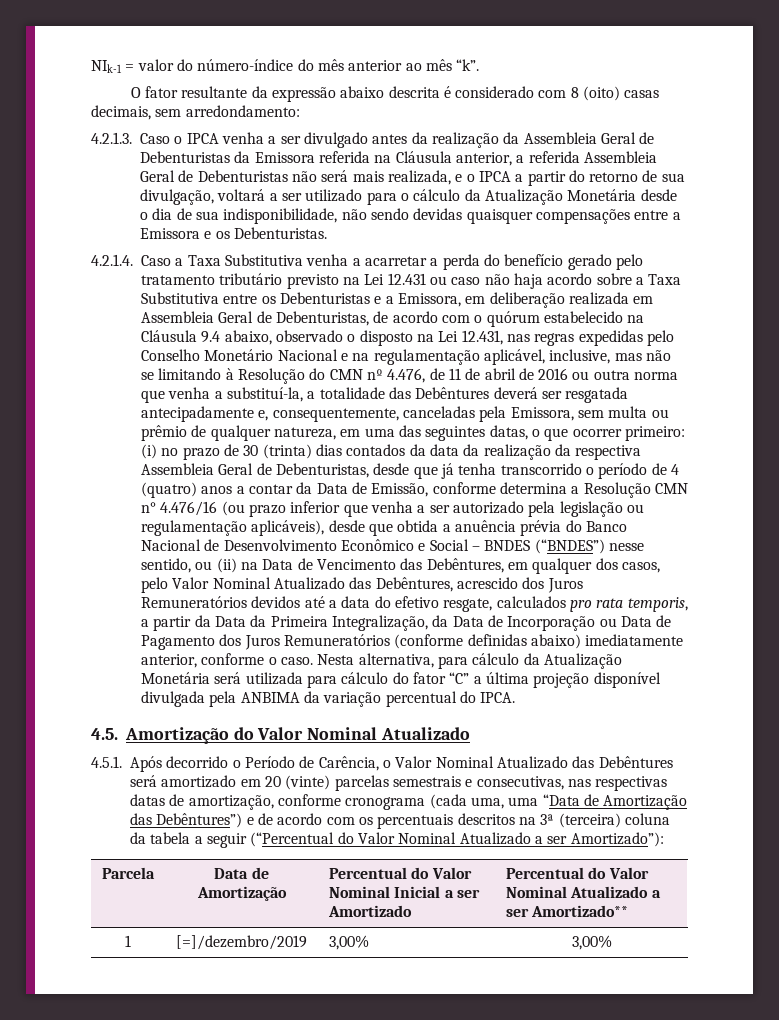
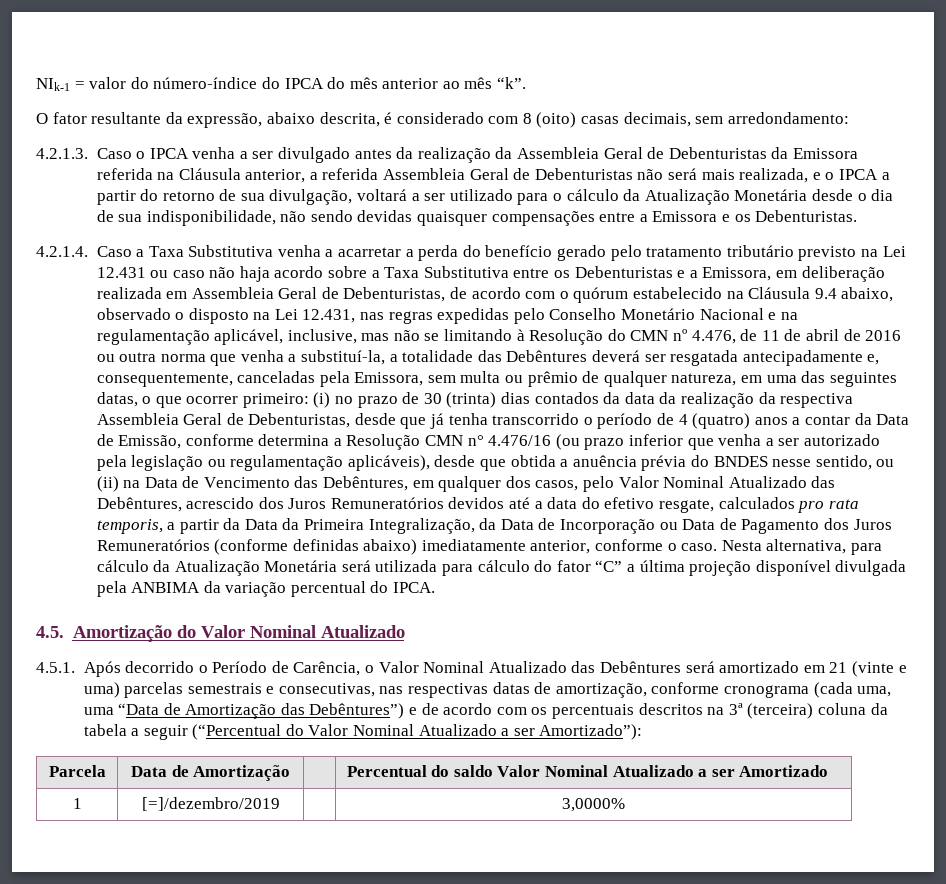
- NIk-1 = valor do número-índice do mês anterior ao mês “k”.
+ NIk-1 = valor do número-índice do IPCA do mês anterior ao mês “k”.
- O fator resultante da expressão abaixo descrita é considerado com 8 (oito) casas decimais, sem arredondamento:
+ O fator resultante da expressão, abaixo descrita, é considerado com 8 (oito) casas decimais, sem arredondamento:
- (i) no prazo de 30 (trinta) dias contados da data da realização da respectiva Assembleia Geral de Debenturistas, desde que já tenha transcorrido o período de 4 (quatro) anos a contar da Data de Emissão, conforme determina a Resolução CMN n° 4.476/16 (ou prazo inferior que venha a ser autorizado pela legislação ou regulamentação aplicáveis), desde que obtida a anuência prévia do Banco Nacional de Desenvolvimento Econômico e Social – BNDES (“BNDES”) nesse sentido, ou (ii) na Data de Vencimento das Debêntures, em qualquer dos casos, pelo Valor Nominal Atualizado das Debêntures, acrescido dos Juros Remuneratórios devidos até a data do efetivo resgate, calculados pro rata temporis, a partir da Data da Primeira Integralização, da Data de Incorporação ou Data de Pagamento dos Juros Remuneratórios (conforme definidas abaixo) imediatamente anterior, conforme o caso.
+ (i) no prazo de 30 (trinta) dias contados da data da realização da respectiva Assembleia Geral de Debenturistas, desde que já tenha transcorrido o período de 4 (quatro) anos a contar da Data de Emissão, conforme determina a Resolução CMN n° 4.476/16 (ou prazo inferior que venha a ser autorizado pela legislação ou regulamentação aplicáveis), desde que obtida a anuência prévia do BNDES nesse sentido, ou (ii) na Data de Vencimento das Debêntures, em qualquer dos casos, pelo Valor Nominal Atualizado das Debêntures, acrescido dos Juros Remuneratórios devidos até a data do efetivo resgate, calculados pro rata temporis, a partir da Data da Primeira Integralização, da Data de Incorporação ou Data de Pagamento dos Juros Remuneratórios (conforme definidas abaixo) imediatamente anterior, conforme o caso.
- 4.5.1. Após decorrido o Período de Carência, o Valor Nominal Atualizado das Debêntures será amortizado em 20 (vinte) parcelas semestrais e consecutivas, nas respectivas datas de amortização, conforme cronograma (cada uma, uma “Data de Amortização das Debêntures”) e de acordo com os percentuais descritos na 3ª (terceira) coluna da tabela a seguir (“Percentual do Valor Nominal Atualizado a ser Amortizado”):
+ 4.5.1. Após decorrido o Período de Carência, o Valor Nominal Atualizado das Debêntures será amortizado em 21 (vinte e uma) parcelas semestrais e consecutivas, nas respectivas datas de amortização, conforme cronograma (cada uma, uma “Data de Amortização das Debêntures”) e de acordo com os percentuais descritos na 3ª (terceira) coluna da tabela a seguir (“Percentual do Valor Nominal Atualizado a ser Amortizado”):
- Parcela | Data de Amortização | Percentual do Valor Nominal Inicial a ser Amortizado | Percentual do Valor Nominal Atualizado a ser Amortizado**
+ Parcela | Data de Amortização | | Percentual do saldo Valor Nominal Atualizado a ser Amortizado
- 1 | [=]/dezembro/2019 | 3,00% | 3,00%
+ 1 | [=]/dezembro/2019 | | 3,0000%

